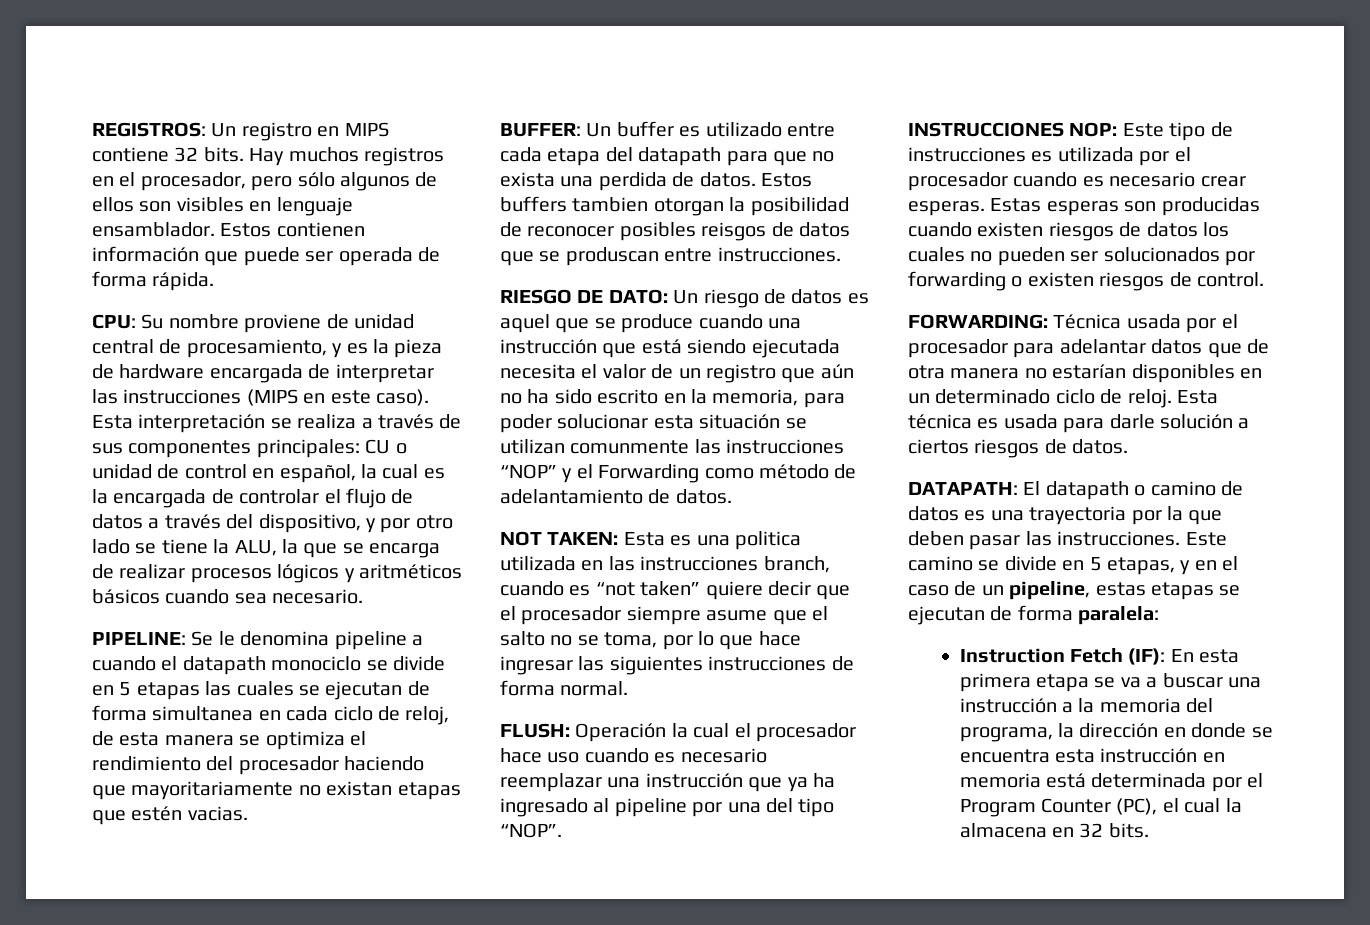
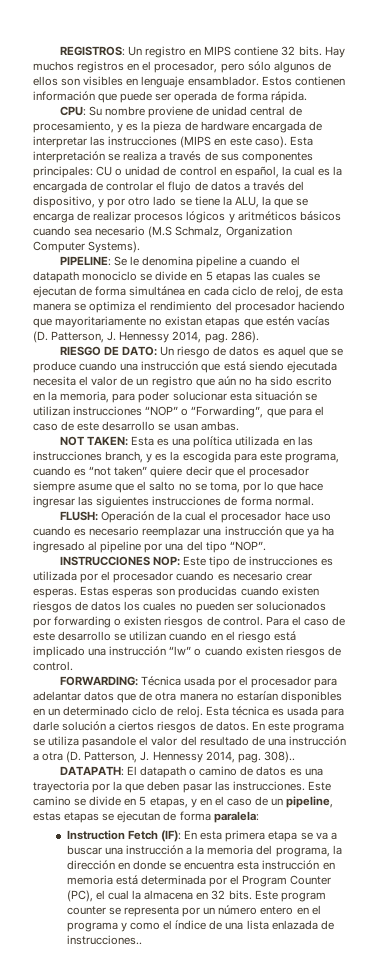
- Esta interpretación se realiza a través de sus componentes principales: CU o unidad de control en español, la cual es la encargada de controlar el flujo de datos a través del dispositivo, y por otro lado se tiene la ALU, la que se encarga de realizar procesos lógicos y aritméticos básicos cuando sea necesario.
+ Esta interpretación se realiza a través de sus componentes principales: CU o unidad de control en español, la cual es la encargada de controlar el flujo de datos a través del dispositivo, y por otro lado se tiene la ALU, la que se encarga de realizar procesos lógicos y aritméticos básicos cuando sea necesario (M.S Schmalz, Organization Computer Systems).
- PIPELINE: Se le denomina pipeline a cuando el datapath monociclo se divide en 5 etapas las cuales se ejecutan de forma simultanea en cada ciclo de reloj, de esta manera se optimiza el rendimiento del procesador haciendo que mayoritariamente no existan etapas que estén vacias.
- BUFFER: Un buffer es utilizado entre cada etapa del datapath para que no exista una perdida de datos. Estos buffers tambien otorgan la posibilidad de reconocer posibles reisgos de datos que se produscan entre instrucciones.
+ PIPELINE: Se le denomina pipeline a cuando el datapath monociclo se divide en 5 etapas las cuales se ejecutan de forma simultánea en cada ciclo de reloj, de esta manera se optimiza el rendimiento del procesador haciendo que mayoritariamente no existan etapas que estén vacías (D. Patterson, J. Hennessy 2014, pag. 286).
- RIESGO DE DATO: Un riesgo de datos es aquel que se produce cuando una instrucción que está siendo ejecutada necesita el valor de un registro que aún no ha sido escrito en la memoria, para poder solucionar esta situación se utilizan comunmente las instrucciones “NOP” y el Forwarding como método de adelantamiento de datos.
+ RIESGO DE DATO: Un riesgo de datos es aquel que se produce cuando una instrucción que está siendo ejecutada necesita el valor de un registro que aún no ha sido escrito en la memoria, para poder solucionar esta situación se utilizan instrucciones “NOP” o “Forwarding”, que para el caso de este desarrollo se usan ambas.
- NOT TAKEN: Esta es una politica utilizada en las instrucciones branch, cuando es “not taken” quiere decir que el procesador siempre asume que el salto no se toma, por lo que hace ingresar las siguientes instrucciones de forma normal.
+ NOT TAKEN: Esta es una política utilizada en las instrucciones branch, y es la escogida para este programa, cuando es “not taken” quiere decir que el procesador siempre asume que el salto no se toma, por lo que hace ingresar las siguientes instrucciones de forma normal.
- FLUSH: Operación la cual el procesador hace uso cuando es necesario reemplazar una instrucción que ya ha ingresado al pipeline por una del tipo “NOP”.
+ FLUSH: Operación de la cual el procesador hace uso cuando es necesario reemplazar una instrucción que ya ha ingresado al pipeline por una del tipo “NOP”.
+ Para el caso de este desarrollo se utilizan cuando en el riesgo está implicado una instrucción “lw” o cuando existen riesgos de control.
+ En este programa se utiliza pasandole el valor del resultado de una instrucción a otra (D. Patterson, J. Hennessy 2014, pag. 308)..
+ Este program counter se representa por un número entero en el programa y como el índice de una lista enlazada de instrucciones..

